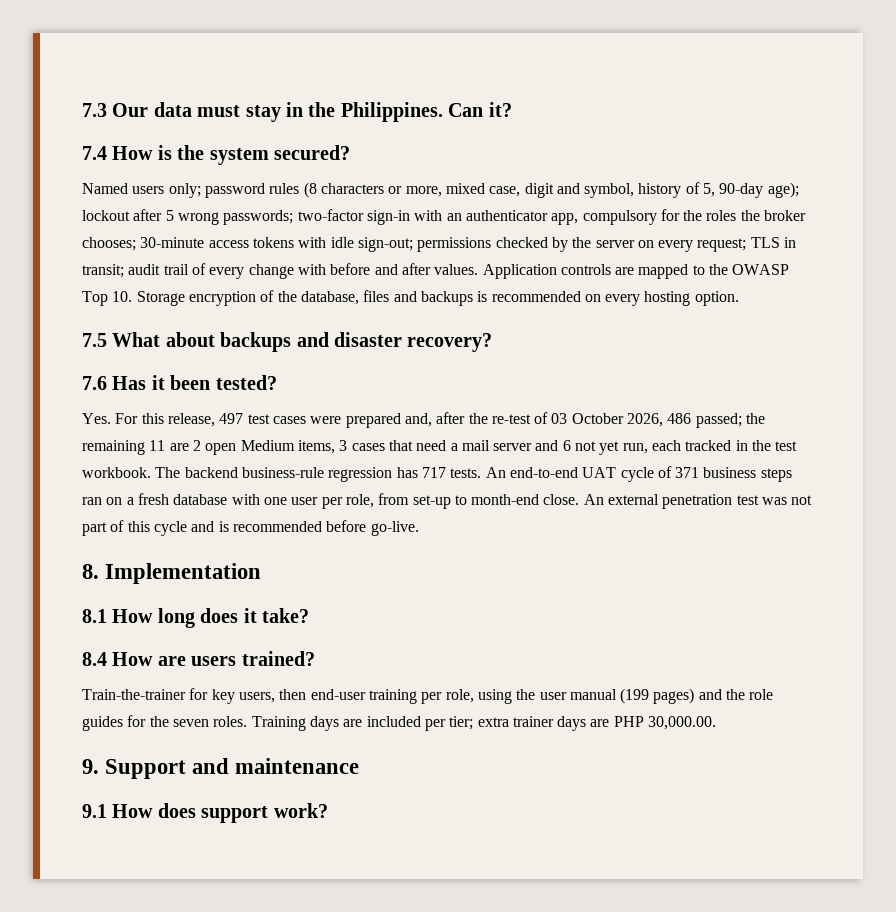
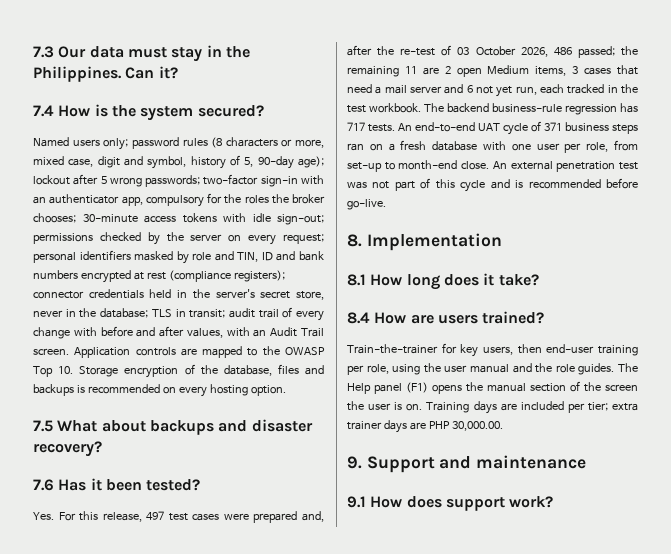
+ personal identifiers masked by role and TIN, ID and bank numbers encrypted at rest (compliance registers); connector credentials held in the server's secret store, never in the database;
- audit trail of every change with before and after values.
+ audit trail of every change with before and after values, with an Audit Trail screen.
- Train-the-trainer for key users, then end-user training per role, using the user manual (199 pages) and the role guides for the seven roles.
+ Train-the-trainer for key users, then end-user training per role, using the user manual and the role guides. The Help panel (F1) opens the manual section of the screen the user is on.

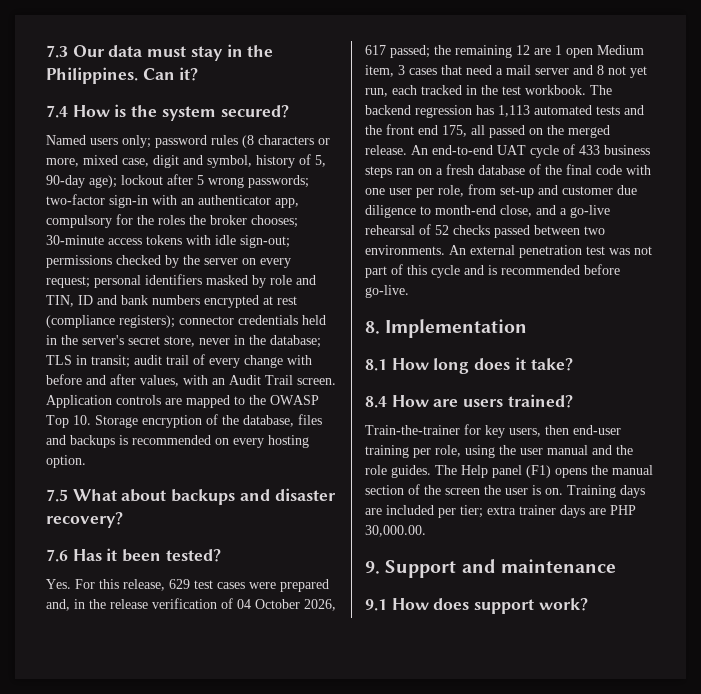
- Yes. For this release, 497 test cases were prepared and, after the re-test of 03 October 2026, 486 passed; the remaining 11 are 2 open Medium items, 3 cases that need a mail server and 6 not yet run, each tracked in the test workbook.
+ Yes. For this release, 629 test cases were prepared and, in the release verification of 04 October 2026, 617 passed; the remaining 12 are 1 open Medium item, 3 cases that need a mail server and 8 not yet run, each tracked in the test workbook.
- The backend business-rule regression has 717 tests.
+ The backend regression has 1,113 automated tests and the front end 175, all passed on the merged release.
- An end-to-end UAT cycle of 371 business steps ran on a fresh database with one user per role, from set-up to month-end close.
+ An end-to-end UAT cycle of 433 business steps ran on a fresh database of the final code with one user per role, from set-up and customer due diligence to month-end close, and a go-live rehearsal of 52 checks passed between two environments.

